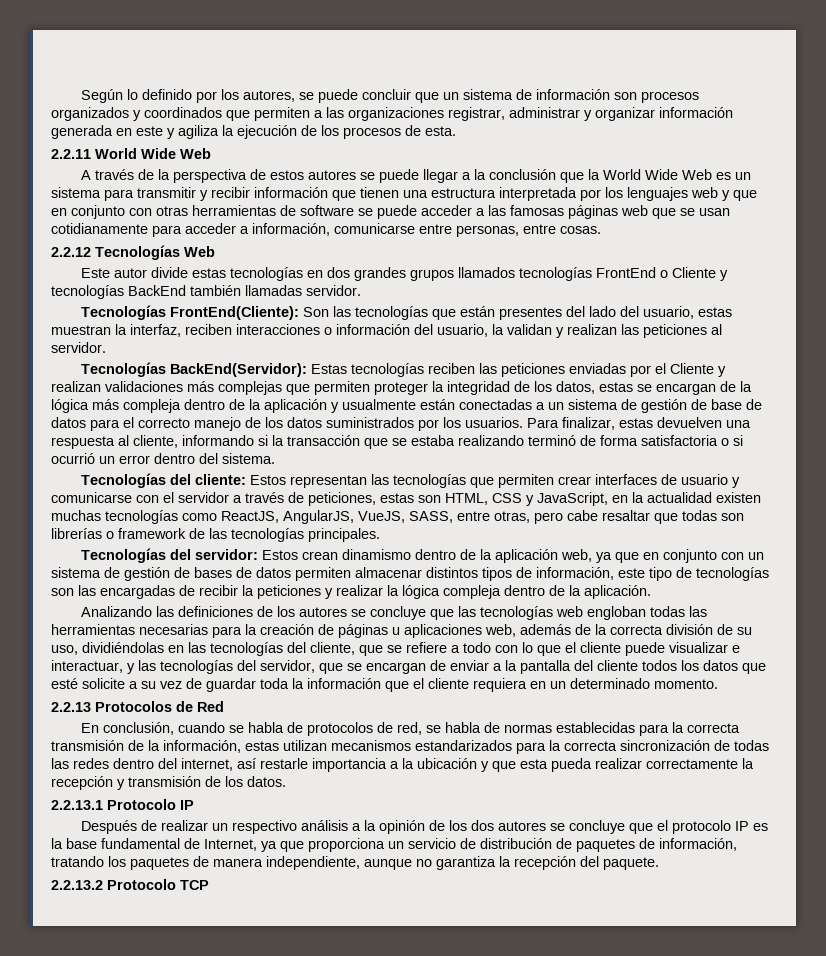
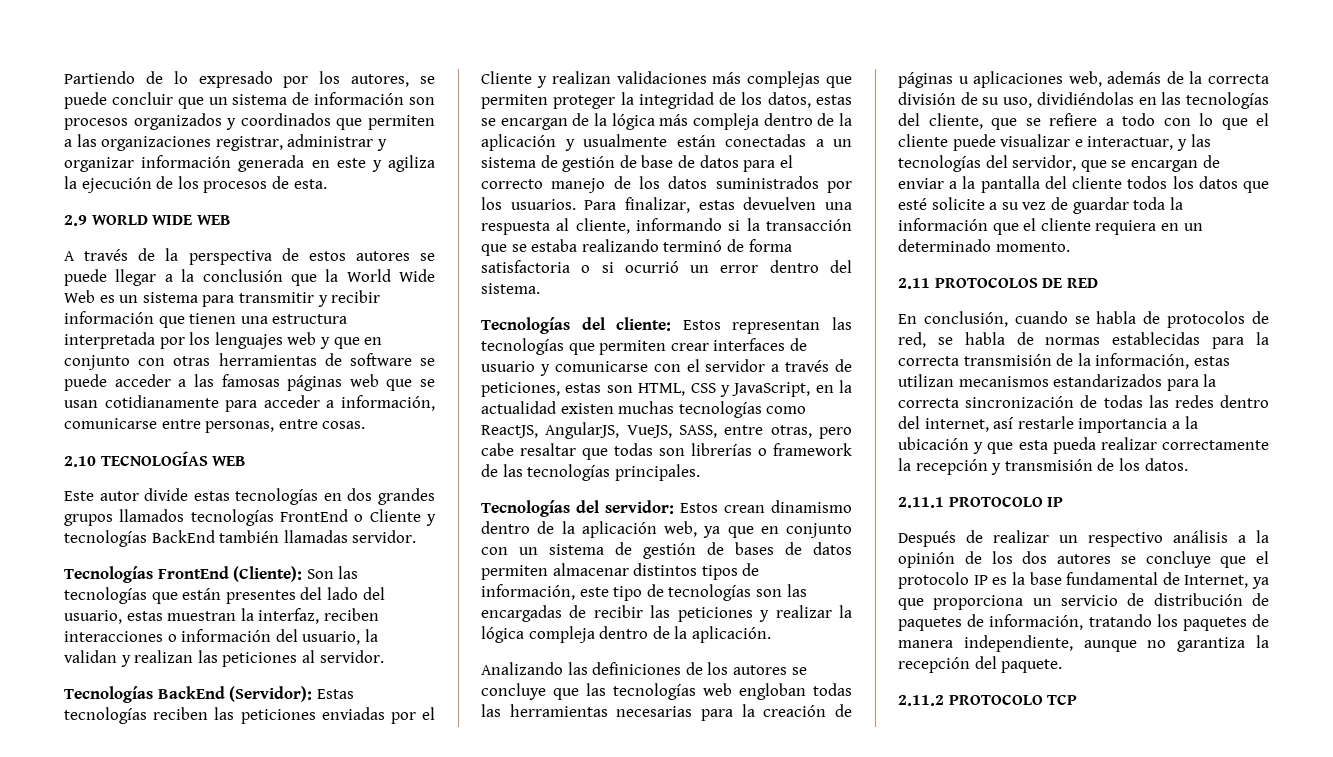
- Según lo definido por los autores, se puede concluir que un sistema de información son procesos organizados y coordinados que permiten a las organizaciones registrar, administrar y organizar información generada en este y agiliza la ejecución de los procesos de esta.
+ Partiendo de lo expresado por los autores, se puede concluir que un sistema de información son procesos organizados y coordinados que permiten a las organizaciones registrar, administrar y organizar información generada en este y agiliza la ejecución de los procesos de esta.
- 2.2.11 World Wide Web
+ 2.9 WORLD WIDE WEB
- 2.2.12 Tecnologías Web
+ 2.10 TECNOLOGÍAS WEB
- Tecnologías FrontEnd(Cliente): Son las tecnologías que están presentes del lado del usuario, estas muestran la interfaz, reciben interacciones o información del usuario, la validan y realizan las peticiones al servidor.
+ Tecnologías FrontEnd (Cliente): Son las tecnologías que están presentes del lado del usuario, estas muestran la interfaz, reciben interacciones o información del usuario, la validan y realizan las peticiones al servidor.
- Tecnologías BackEnd(Servidor): Estas tecnologías reciben las peticiones enviadas por el Cliente y realizan validaciones más complejas que permiten proteger la integridad de los datos, estas se encargan de la lógica más compleja dentro de la aplicación y usualmente están conectadas a un sistema de gestión de base de datos para el correcto manejo de los datos suministrados por los usuarios.
+ Tecnologías BackEnd (Servidor): Estas tecnologías reciben las peticiones enviadas por el Cliente y realizan validaciones más complejas que permiten proteger la integridad de los datos, estas se encargan de la lógica más compleja dentro de la aplicación y usualmente están conectadas a un sistema de gestión de base de datos para el correcto manejo de los datos suministrados por los usuarios.
- Tecnologías del servidor: Estos crean dinamismo dentro de la aplicación web, ya que en conjunto con un sistema de gestión de bases de datos permiten almacenar distintos tipos de información, este tipo de tecnologías son las encargadas de recibir la peticiones y realizar la lógica compleja dentro de la aplicación.
+ Tecnologías del servidor: Estos crean dinamismo dentro de la aplicación web, ya que en conjunto con un sistema de gestión de bases de datos permiten almacenar distintos tipos de información, este tipo de tecnologías son las encargadas de recibir las peticiones y realizar la lógica compleja dentro de la aplicación.
- 2.2.13 Protocolos de Red
+ 2.11 PROTOCOLOS DE RED
- 2.2.13.1 Protocolo IP
+ 2.11.1 PROTOCOLO IP
- 2.2.13.2 Protocolo TCP
+ 2.11.2 PROTOCOLO TCP

